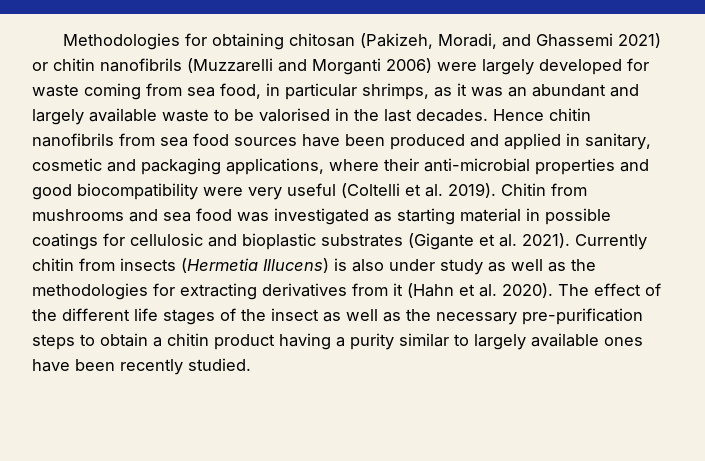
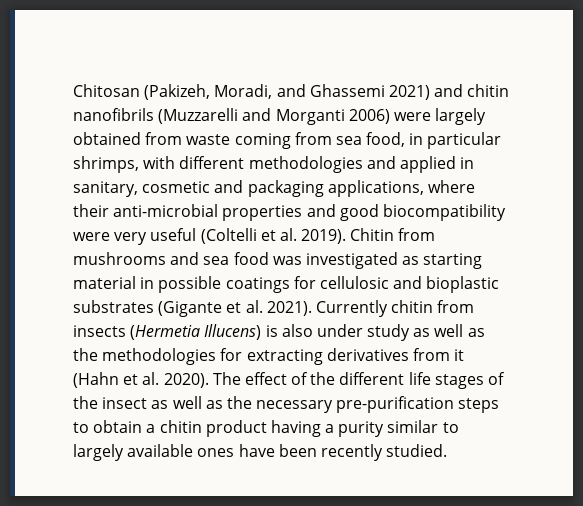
- Methodologies for obtaining chitosan (Pakizeh, Moradi, and Ghassemi 2021) or chitin nanofibrils (Muzzarelli and Morganti 2006) were largely developed for waste coming from sea food, in particular shrimps, as it was an abundant and largely available waste to be valorised in the last decades. Hence chitin nanofibrils from sea food sources have been produced and applied in sanitary, cosmetic and packaging applications, where their anti-microbial properties and good biocompatibility were very useful (Coltelli et al. 2019).
+ Chitosan (Pakizeh, Moradi, and Ghassemi 2021) and chitin nanofibrils (Muzzarelli and Morganti 2006) were largely obtained from waste coming from sea food, in particular shrimps, with different methodologies and applied in sanitary, cosmetic and packaging applications, where their anti-microbial properties and good biocompatibility were very useful (Coltelli et al. 2019).

